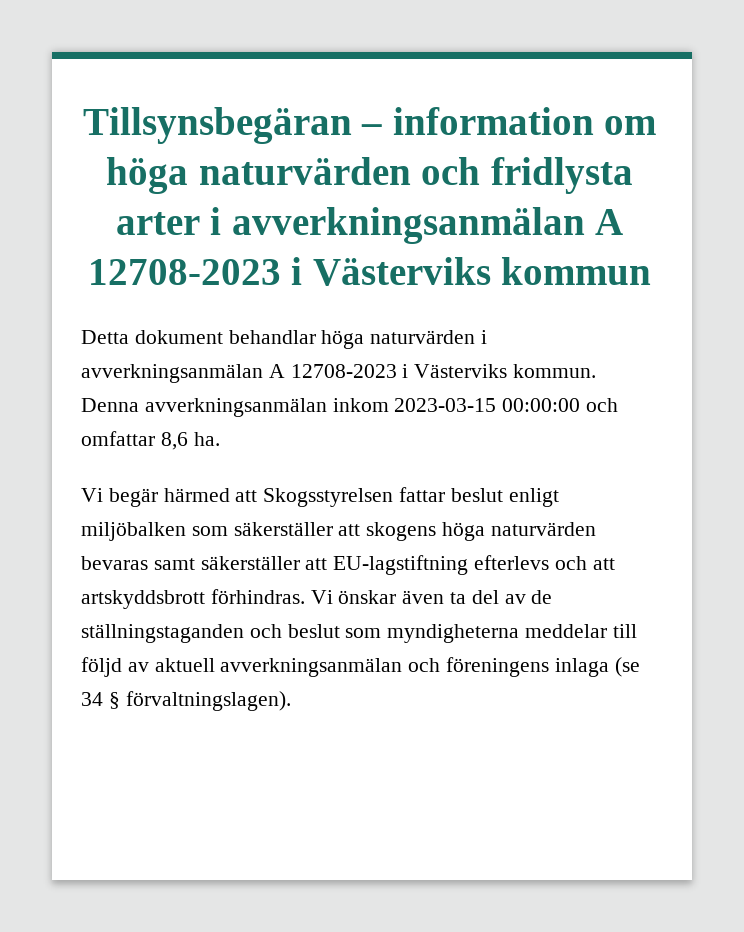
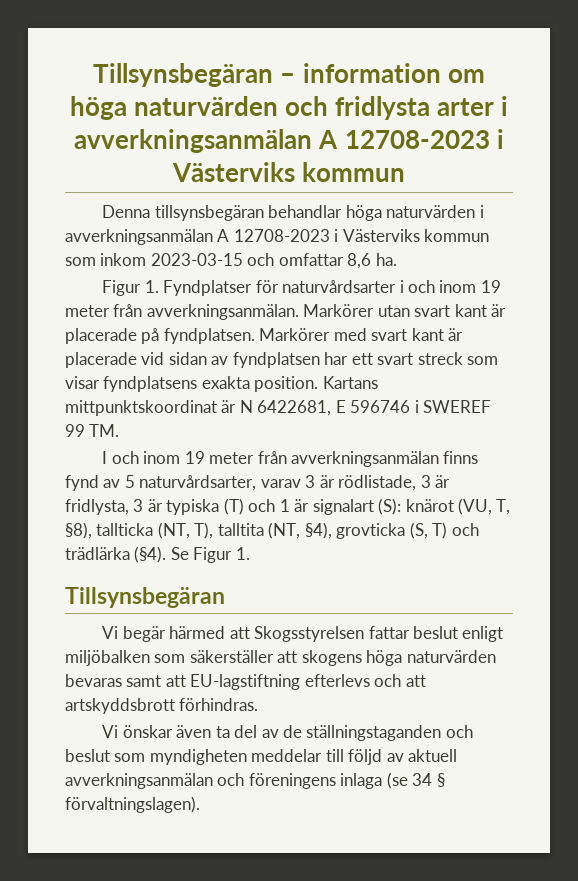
- Detta dokument behandlar höga naturvärden i avverkningsanmälan A 12708-2023 i Västerviks kommun. Denna avverkningsanmälan inkom 2023-03-15 00:00:00 och omfattar 8,6 ha.
+ Denna tillsynsbegäran behandlar höga naturvärden i avverkningsanmälan A 12708-2023 i Västerviks kommun som inkom 2023-03-15 och omfattar 8,6 ha.
+ Figur 1. Fyndplatser för naturvårdsarter i och inom 19 meter från avverkningsanmälan. Markörer utan svart kant är placerade på fyndplatsen. Markörer med svart kant är placerade vid sidan av fyndplatsen har ett svart streck som visar fyndplatsens exakta position. Kartans mittpunktskoordinat är N 6422681, E 596746 i SWEREF 99 TM.
+ I och inom 19 meter från avverkningsanmälan finns fynd av 5 naturvårdsarter, varav 3 är rödlistade, 3 är fridlysta, 3 är typiska (T) och 1 är signalart (S): knärot (VU, T, §8), tallticka (NT, T), talltita (NT, §4), grovticka (S, T) och trädlärka (§4). Se Figur 1.
+ Tillsynsbegäran
- Vi begär härmed att Skogsstyrelsen fattar beslut enligt miljöbalken som säkerställer att skogens höga naturvärden bevaras samt säkerställer att EU-lagstiftning efterlevs och att artskyddsbrott förhindras. Vi önskar även ta del av de ställningstaganden och beslut som myndigheterna meddelar till följd av aktuell avverkningsanmälan och föreningens inlaga (se 34 § förvaltningslagen).
+ Vi begär härmed att Skogsstyrelsen fattar beslut enligt miljöbalken som säkerställer att skogens höga naturvärden bevaras samt att EU-lagstiftning efterlevs och att artskyddsbrott förhindras.
+ Vi önskar även ta del av de ställningstaganden och beslut som myndigheten meddelar till följd av aktuell avverkningsanmälan och föreningens inlaga (se 34 § förvaltningslagen).

